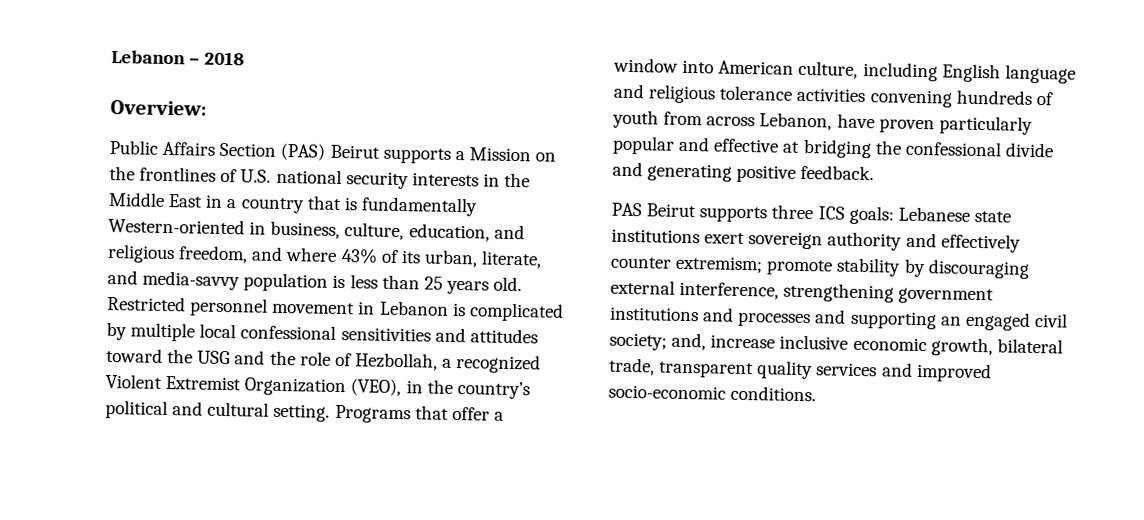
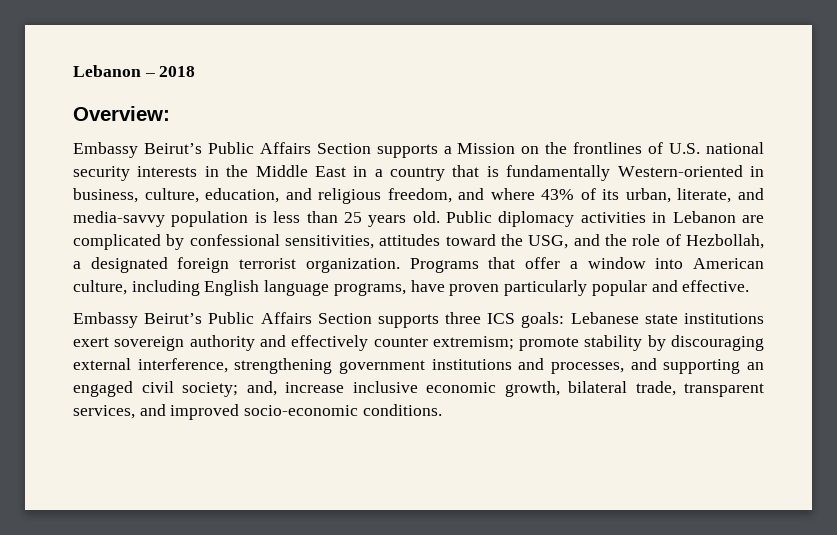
- Public Affairs Section (PAS) Beirut supports a Mission on the frontlines of U.S. national security interests in the Middle East in a country that is fundamentally Western-oriented in business, culture, education, and religious freedom, and where 43% of its urban, literate, and media-savvy population is less than 25 years old.
+ Embassy Beirut’s Public Affairs Section supports a Mission on the frontlines of U.S. national security interests in the Middle East in a country that is fundamentally Western-oriented in business, culture, education, and religious freedom, and where 43% of its urban, literate, and media-savvy population is less than 25 years old.
- Restricted personnel movement in Lebanon is complicated by multiple local confessional sensitivities and attitudes toward the USG and the role of Hezbollah, a recognized Violent Extremist Organization (VEO), in the country’s political and cultural setting.
+ Public diplomacy activities in Lebanon are complicated by confessional sensitivities, attitudes toward the USG, and the role of Hezbollah, a designated foreign terrorist organization.
- Programs that offer a window into American culture, including English language and religious tolerance activities convening hundreds of youth from across Lebanon, have proven particularly popular and effective at bridging the confessional divide and generating positive feedback.
- PAS Beirut supports three ICS goals: Lebanese state institutions exert sovereign authority and effectively counter extremism; promote stability by discouraging external interference, strengthening government institutions and processes and supporting an engaged civil society; and, increase inclusive economic growth, bilateral trade, transparent quality services and improved socio-economic conditions.
+ Programs that offer a window into American culture, including English language programs, have proven particularly popular and effective.
+ Embassy Beirut’s Public Affairs Section supports three ICS goals: Lebanese state institutions exert sovereign authority and effectively counter extremism; promote stability by discouraging external interference, strengthening government institutions and processes, and supporting an engaged civil society; and, increase inclusive economic growth, bilateral trade, transparent services, and improved socio-economic conditions.

